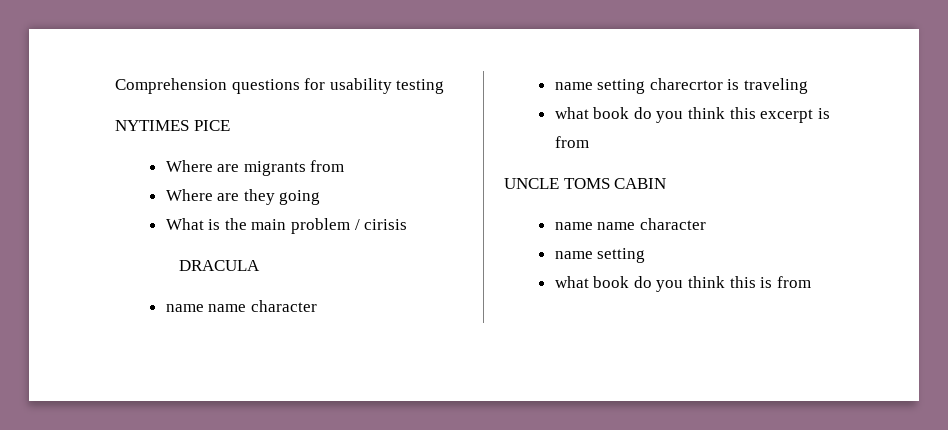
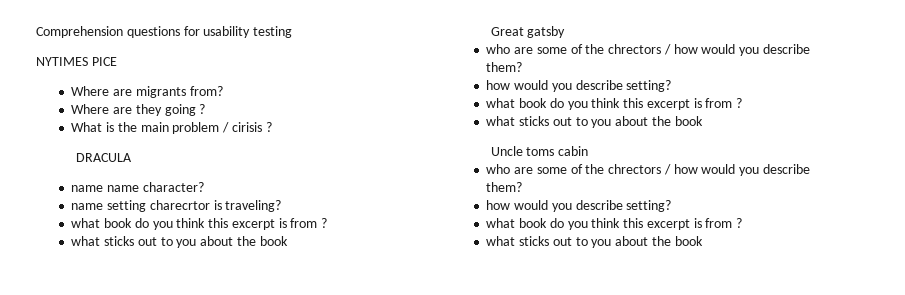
- Where are migrants from
+ Where are migrants from?
- Where are they going
+ Where are they going ?
- What is the main problem / cirisis
+ What is the main problem / cirisis ?
  DRACULA
- name name character
+ name name character?
- name setting charecrtor is traveling
- what book do you think this excerpt is from
- UNCLE TOMS CABIN
- name name character
- name setting
- what book do you think this is from
+ name setting charecrtor is traveling?
+ what book do you think this excerpt is from ?
+ what sticks out to you about the book
+ Great gatsby
+ who are some of the chrectors / how would you describe them?
+ how would you describe setting?
+ what book do you think this excerpt is from ?
+ what sticks out to you about the book
+ Uncle toms cabin
+ who are some of the chrectors / how would you describe them?
+ how would you describe setting?
+ what book do you think this excerpt is from ?
+ what sticks out to you about the book

